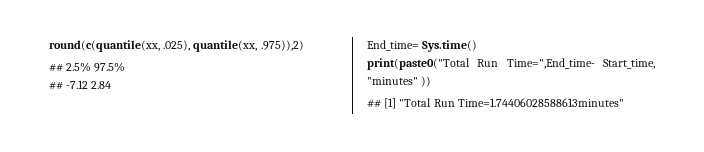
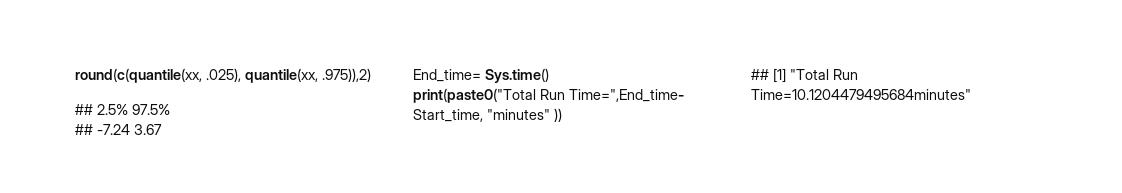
- ## -7.12 2.84
+ ## -7.24 3.67
- ## [1] "Total Run Time=1.74406028588613minutes"
+ ## [1] "Total Run Time=10.1204479495684minutes"

